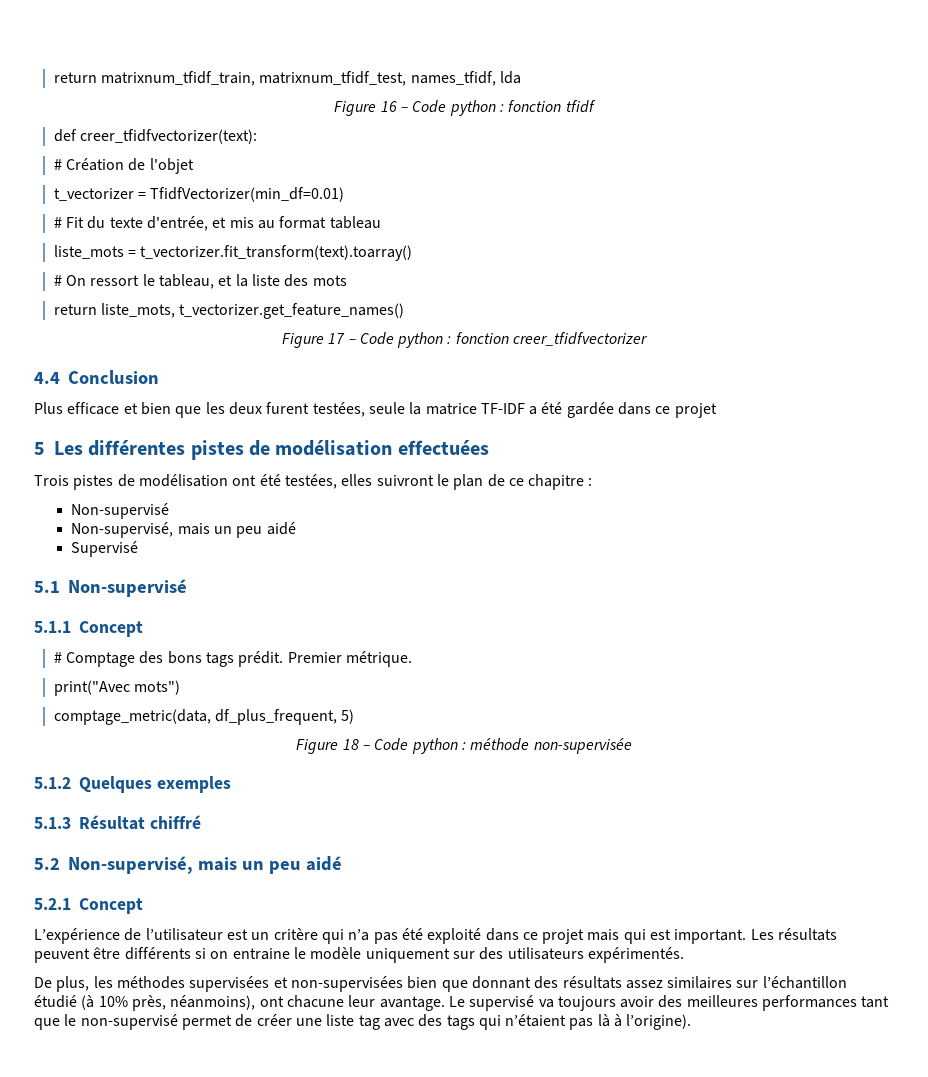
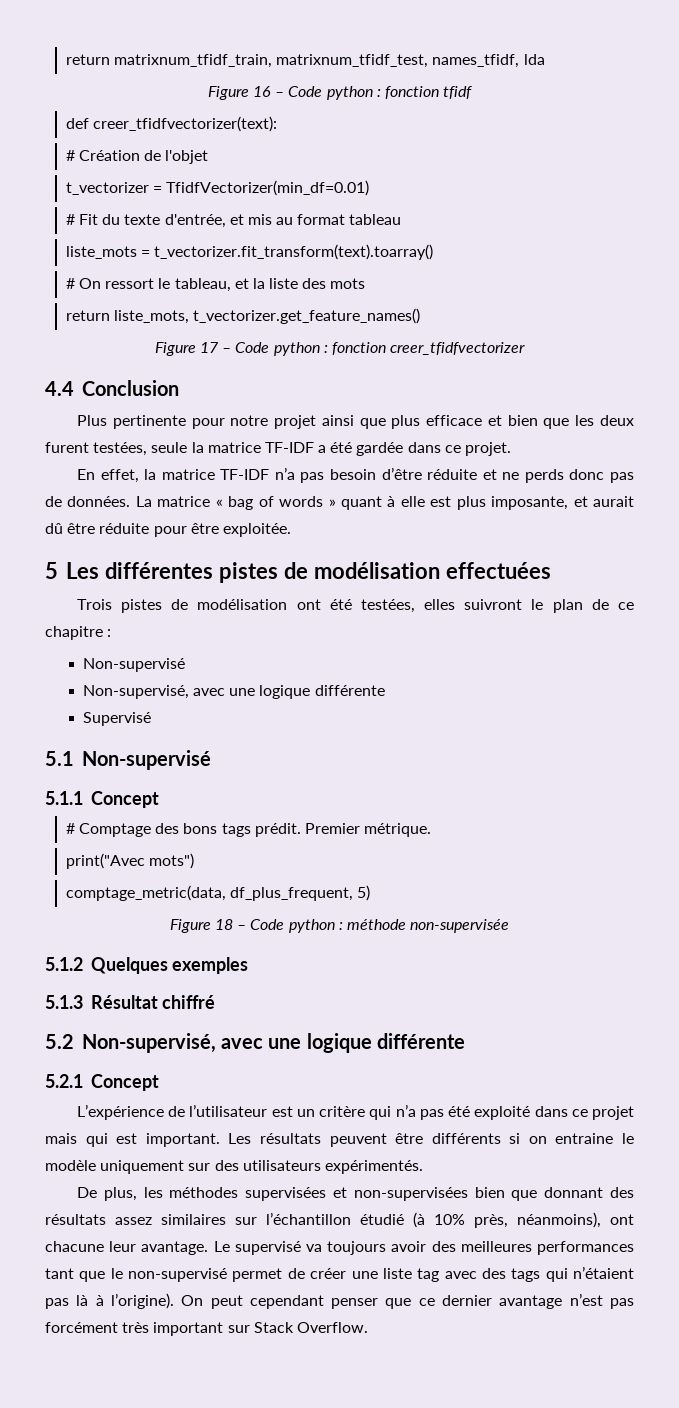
- Plus efficace et bien que les deux furent testées, seule la matrice TF-IDF a été gardée dans ce projet
+ Plus pertinente pour notre projet ainsi que plus efficace et bien que les deux furent testées, seule la matrice TF-IDF a été gardée dans ce projet.
+ En effet, la matrice TF-IDF n’a pas besoin d’être réduite et ne perds donc pas de données. La matrice « bag of words » quant à elle est plus imposante, et aurait dû être réduite pour être exploitée.
  Trois pistes de modélisation ont été testées, elles suivront le plan de ce chapitre :
  Non-supervisé
- Non-supervisé, mais un peu aidé
+ Non-supervisé, avec une logique différente
- 5.2 Non-supervisé, mais un peu aidé
+ 5.2 Non-supervisé, avec une logique différente
+ On peut cependant penser que ce dernier avantage n’est pas forcément très important sur Stack Overflow.

